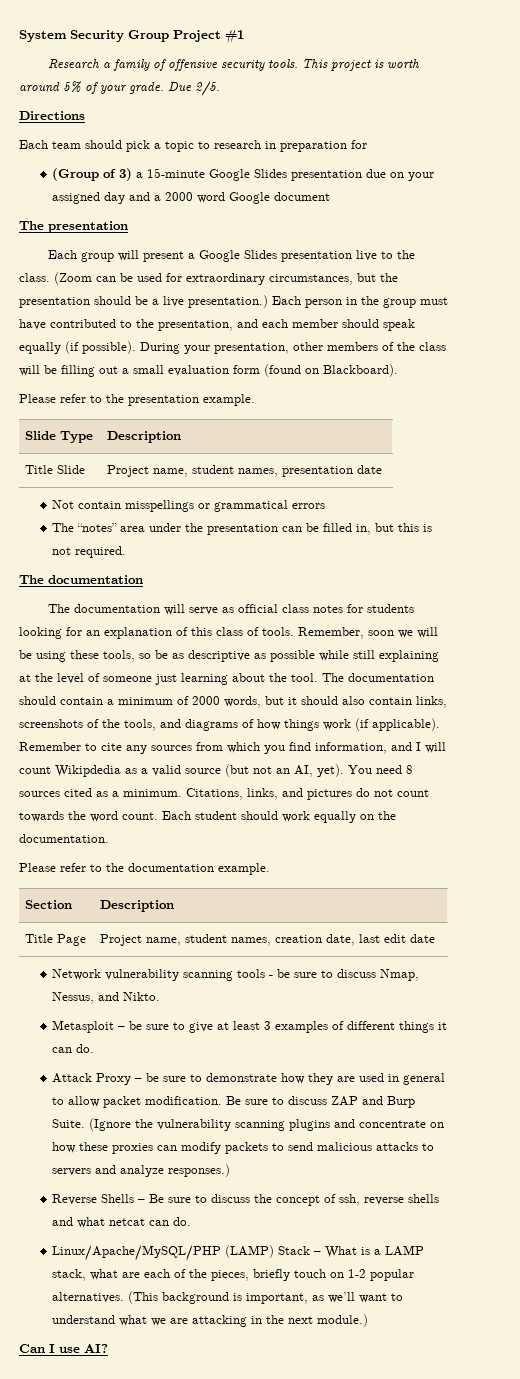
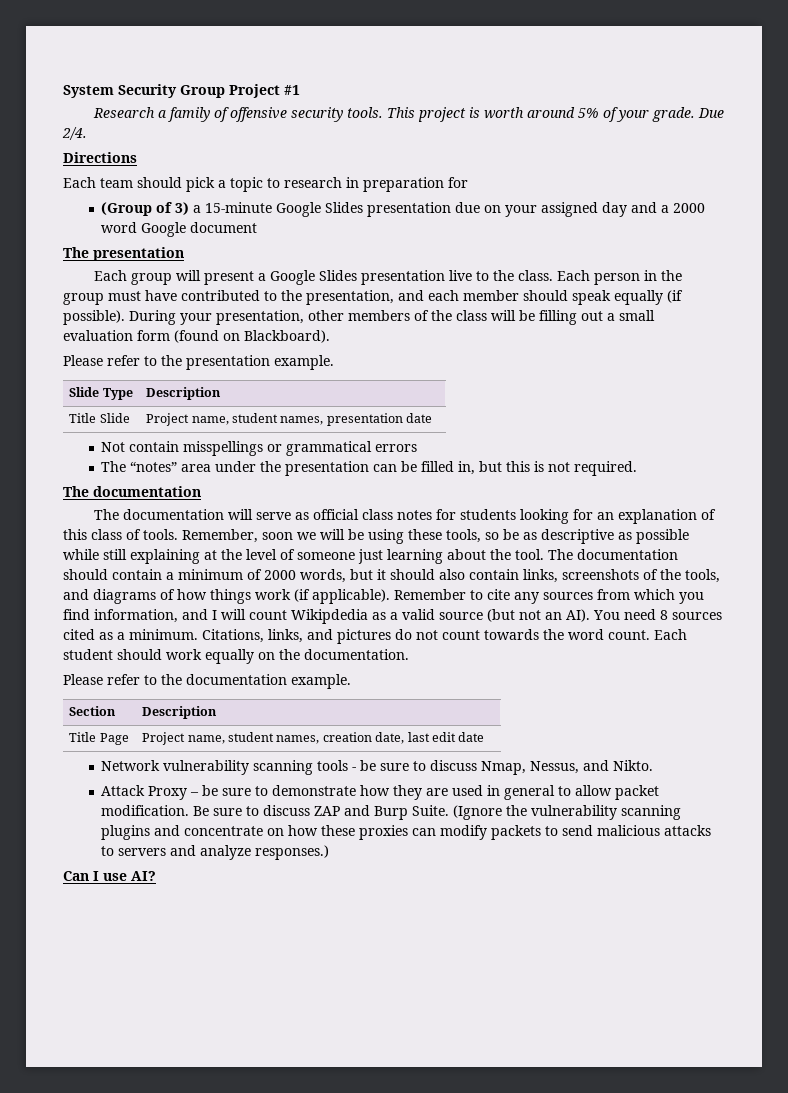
- Due 2/5.
+ Due 2/4.
- (Zoom can be used for extraordinary circumstances, but the presentation should be a live presentation.)
- Remember to cite any sources from which you find information, and I will count Wikipdedia as a valid source (but not an AI, yet). You need 8 sources cited as a minimum.
+ Remember to cite any sources from which you find information, and I will count Wikipdedia as a valid source (but not an AI). You need 8 sources cited as a minimum.
- Metasploit – be sure to give at least 3 examples of different things it can do.
- Reverse Shells – Be sure to discuss the concept of ssh, reverse shells and what netcat can do.
- Linux/Apache/MySQL/PHP (LAMP) Stack – What is a LAMP stack, what are each of the pieces, briefly touch on 1-2 popular alternatives. (This background is important, as we’ll want to understand what we are attacking in the next module.)

